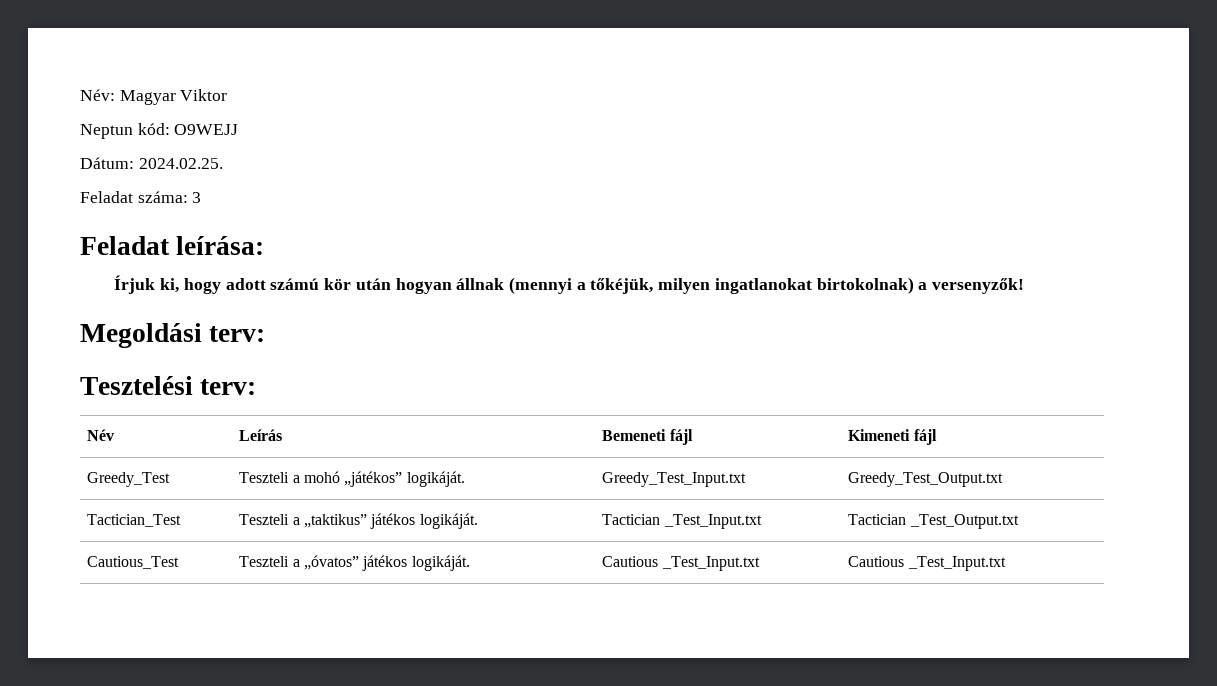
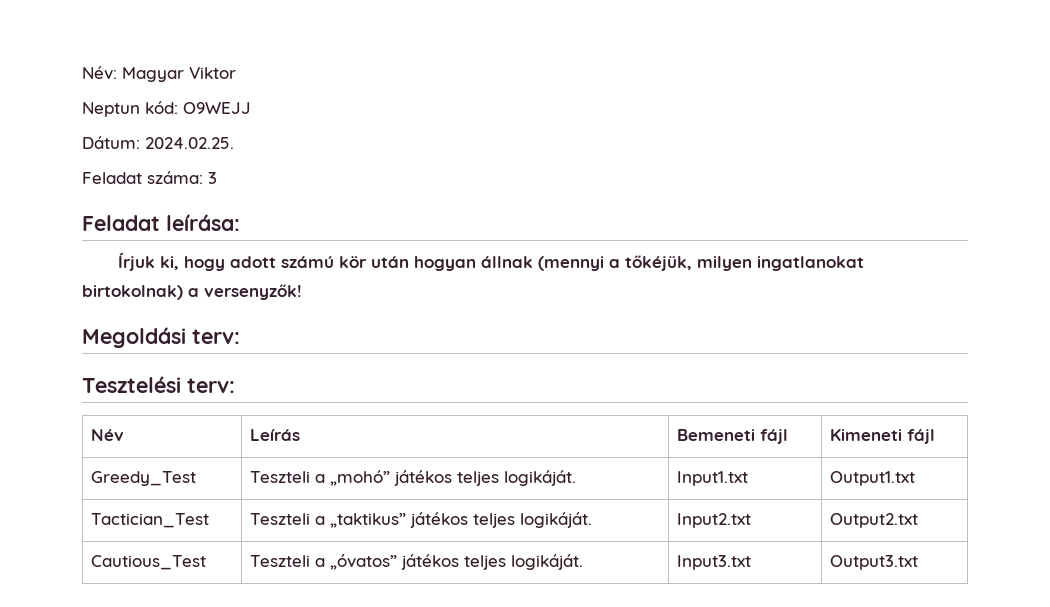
- Greedy_Test | Teszteli a mohó „játékos” logikáját. | Greedy_Test_Input.txt | Greedy_Test_Output.txt
+ Greedy_Test | Teszteli a „mohó” játékos teljes logikáját. | Input1.txt | Output1.txt
- Tactician_Test | Teszteli a „taktikus” játékos logikáját. | Tactician _Test_Input.txt | Tactician _Test_Output.txt
+ Tactician_Test | Teszteli a „taktikus” játékos teljes logikáját. | Input2.txt | Output2.txt
- Cautious_Test | Teszteli a „óvatos” játékos logikáját. | Cautious _Test_Input.txt | Cautious _Test_Input.txt
+ Cautious_Test | Teszteli a „óvatos” játékos teljes logikáját. | Input3.txt | Output3.txt

